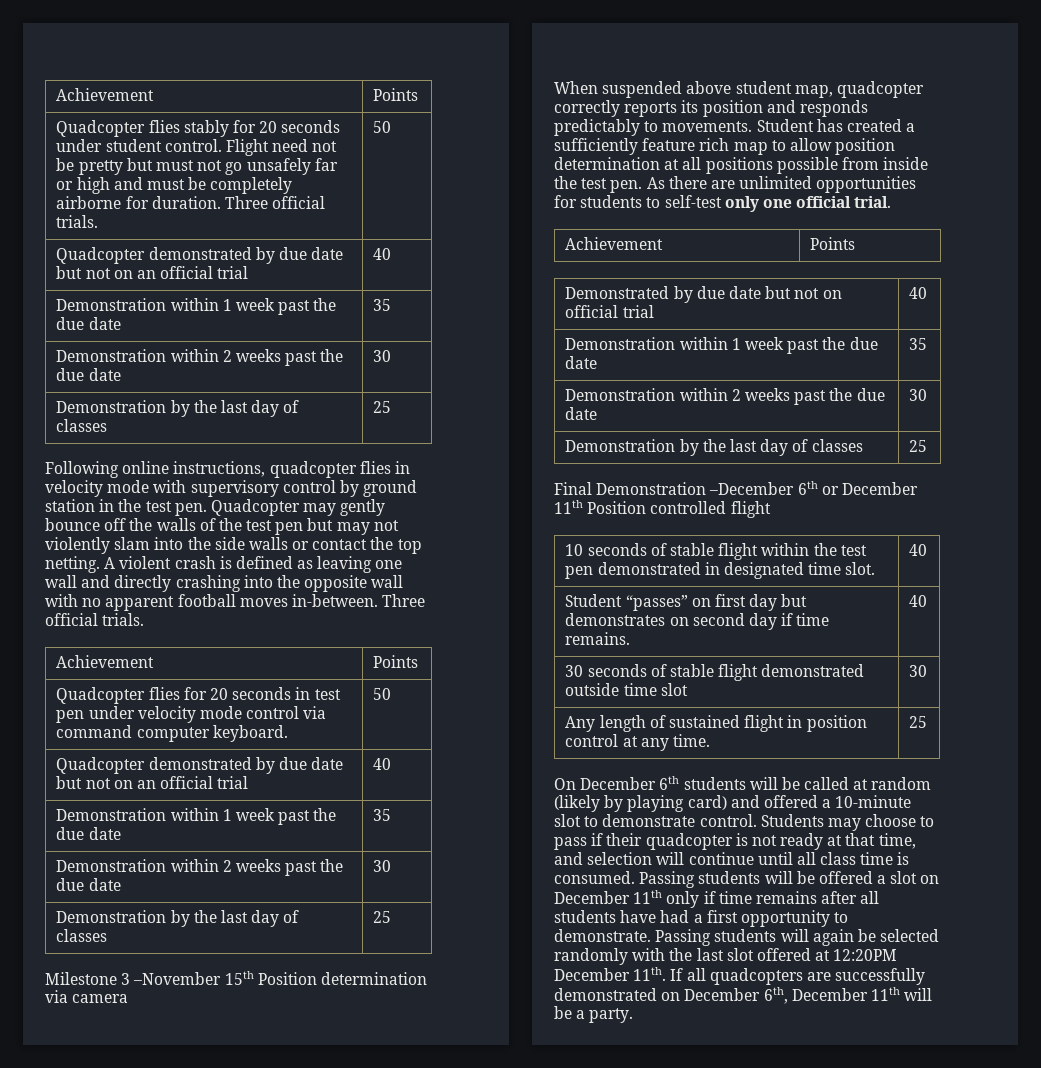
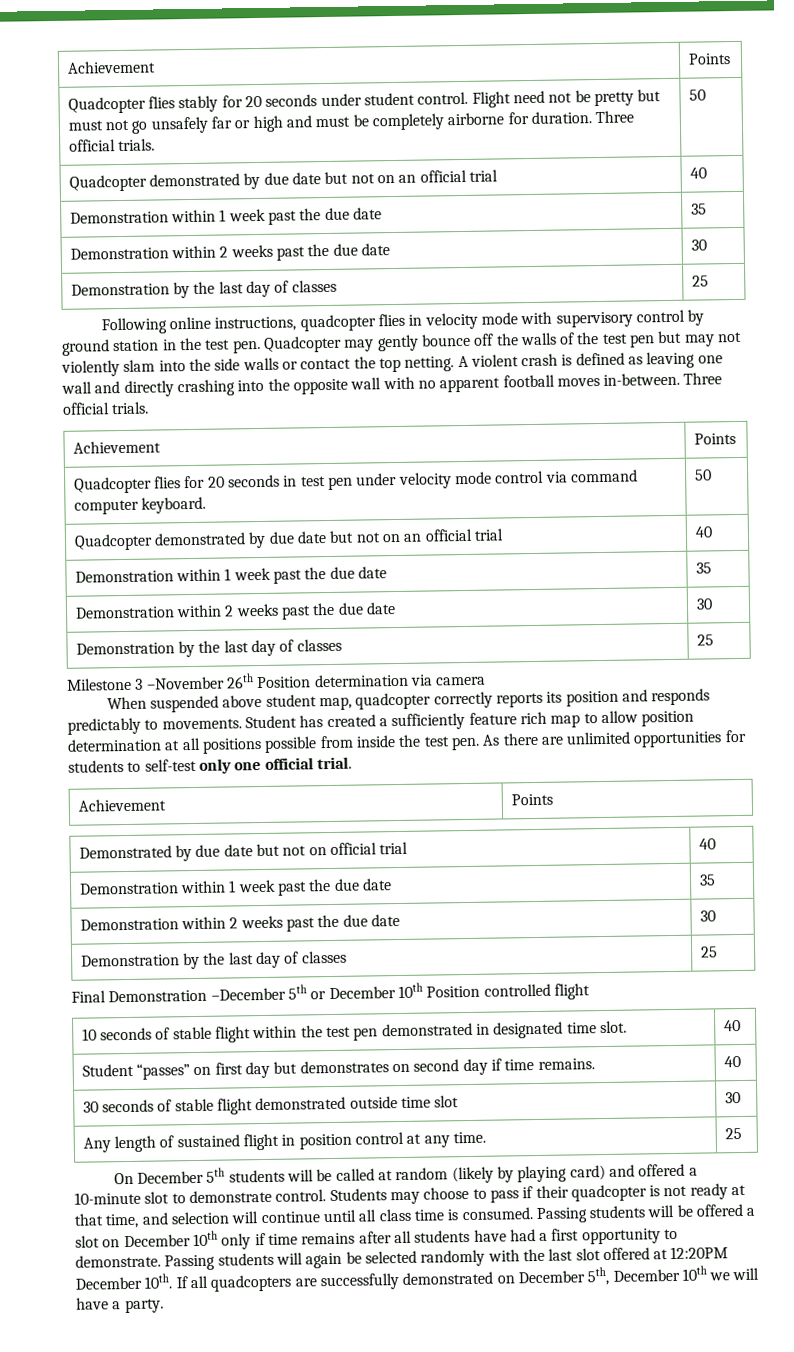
- Milestone 3 –November 15th Position determination via camera
+ Milestone 3 –November 26th Position determination via camera
- Final Demonstration –December 6th or December 11th Position controlled flight
+ Final Demonstration –December 5th or December 10th Position controlled flight
- On December 6th students will be called at random (likely by playing card) and offered a 10-minute slot to demonstrate control.
+ On December 5th students will be called at random (likely by playing card) and offered a 10-minute slot to demonstrate control.
- Passing students will be offered a slot on December 11th only if time remains after all students have had a first opportunity to demonstrate.
+ Passing students will be offered a slot on December 10th only if time remains after all students have had a first opportunity to demonstrate.
- Passing students will again be selected randomly with the last slot offered at 12:20PM December 11th.
+ Passing students will again be selected randomly with the last slot offered at 12:20PM December 10th.
- If all quadcopters are successfully demonstrated on December 6th, December 11th will be a party.
+ If all quadcopters are successfully demonstrated on December 5th, December 10th we will have a party.

